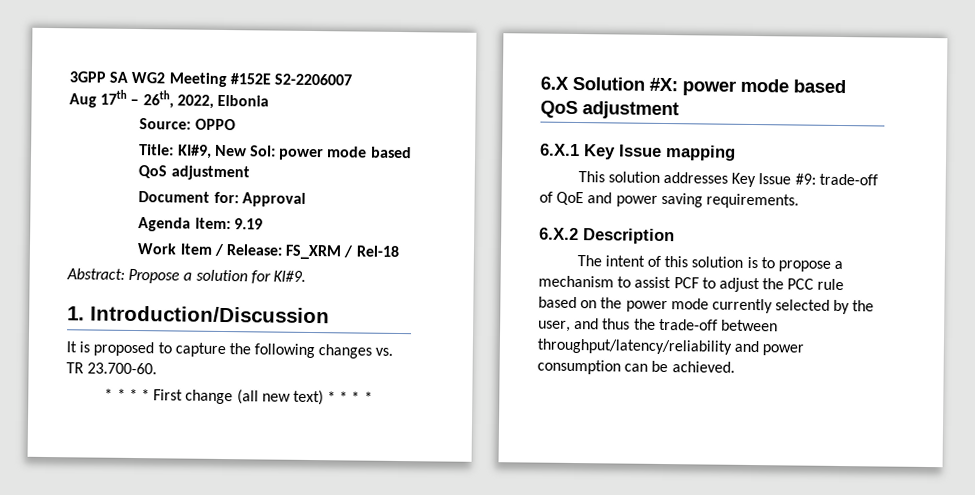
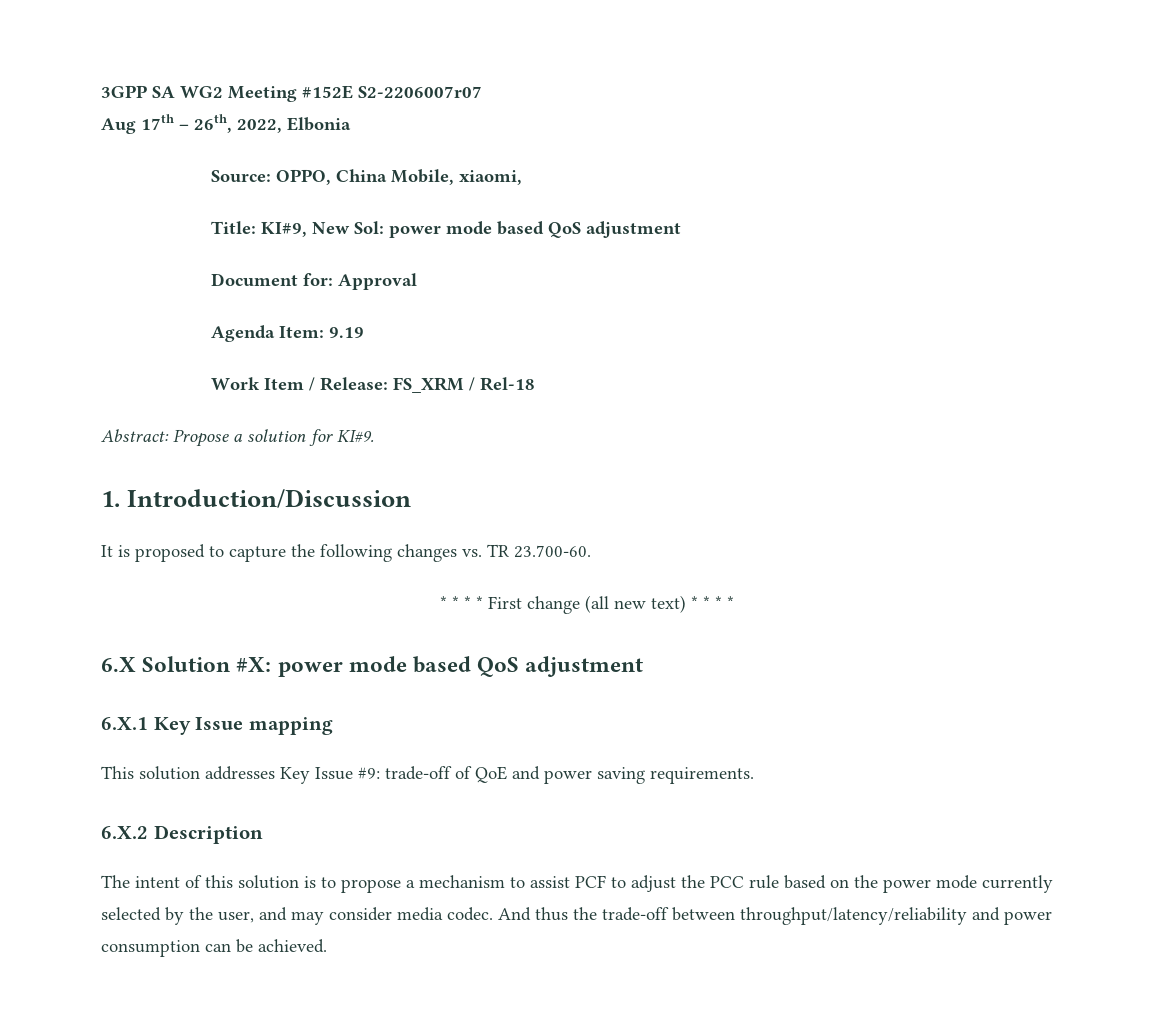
- 3GPP SA WG2 Meeting #152E S2-2206007
+ 3GPP SA WG2 Meeting #152E S2-2206007r07
- Source: OPPO
+ Source: OPPO, China Mobile, xiaomi,
- The intent of this solution is to propose a mechanism to assist PCF to adjust the PCC rule based on the power mode currently selected by the user, and thus the trade-off between throughput/latency/reliability and power consumption can be achieved.
+ The intent of this solution is to propose a mechanism to assist PCF to adjust the PCC rule based on the power mode currently selected by the user, and may consider media codec. And thus the trade-off between throughput/latency/reliability and power consumption can be achieved.

